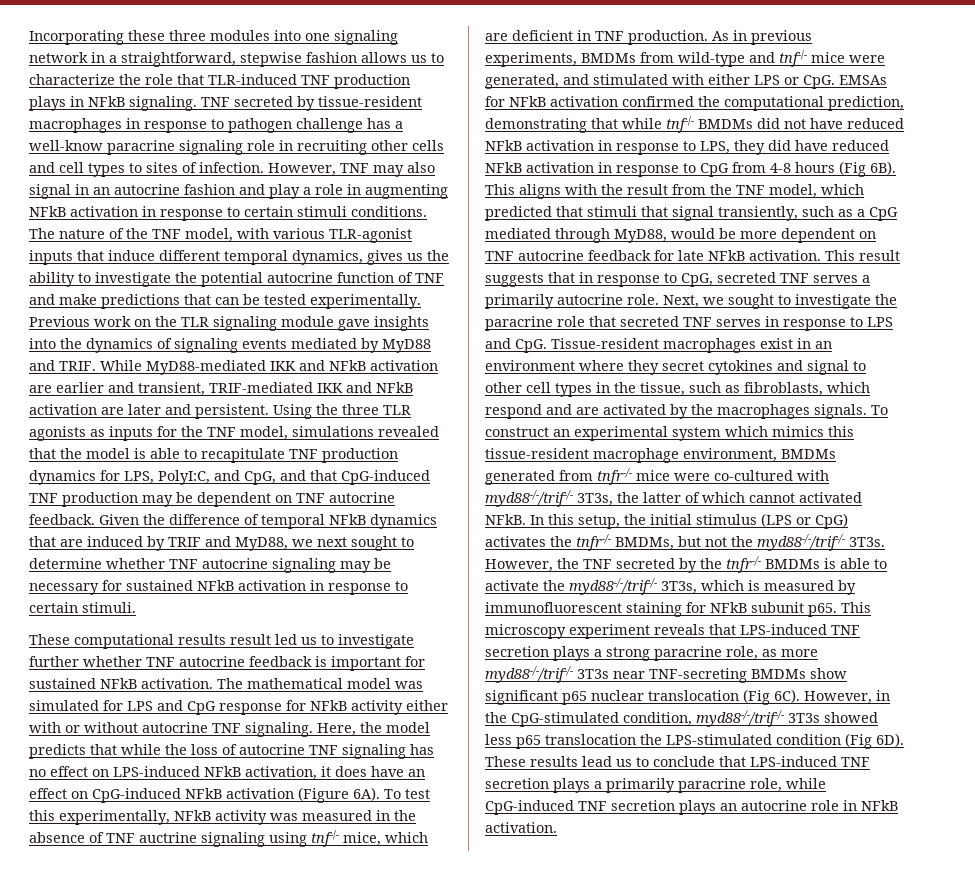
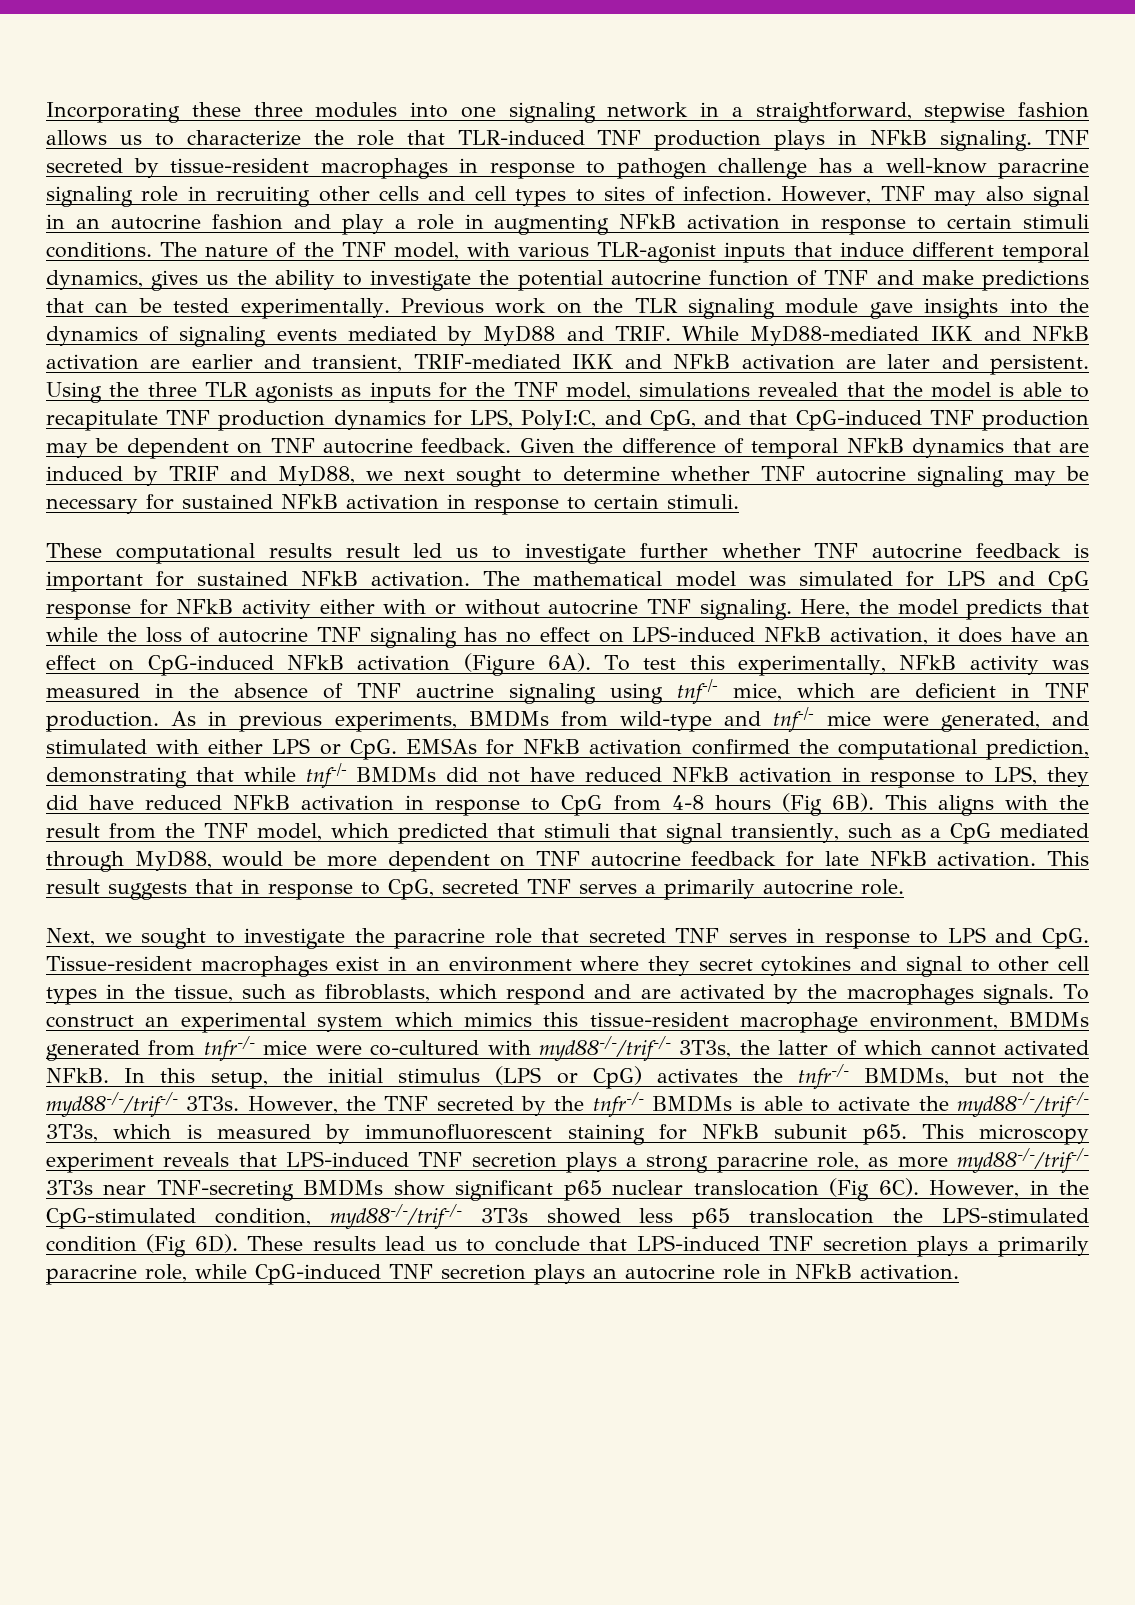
- This result suggests that in response to CpG, secreted TNF serves a primarily autocrine role. Next, we sought to investigate the paracrine role that secreted TNF serves in response to LPS and CpG. Tissue-resident macrophages exist in an environment where they secret cytokines and signal to other cell types in the tissue, such as fibroblasts, which respond and are activated by the macrophages signals.
+ This result suggests that in response to CpG, secreted TNF serves a primarily autocrine role.
+ Next, we sought to investigate the paracrine role that secreted TNF serves in response to LPS and CpG. Tissue-resident macrophages exist in an environment where they secret cytokines and signal to other cell types in the tissue, such as fibroblasts, which respond and are activated by the macrophages signals.

